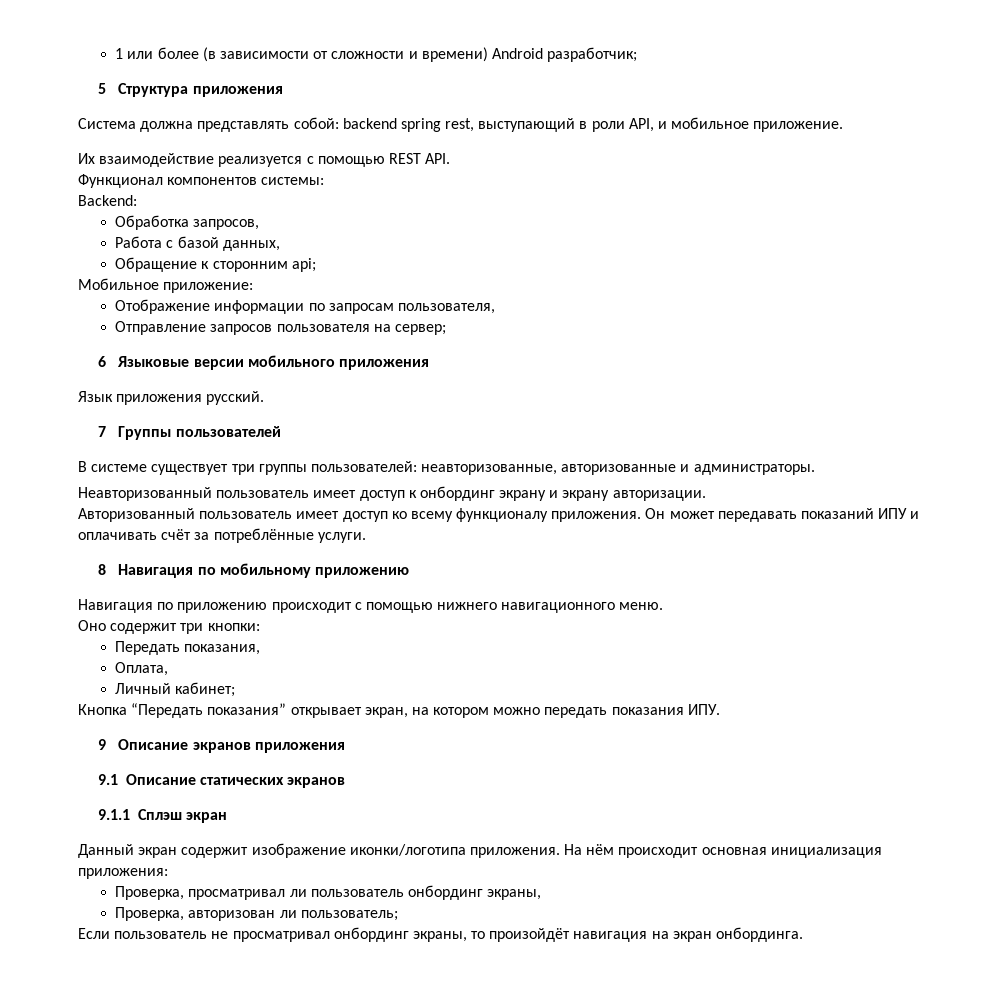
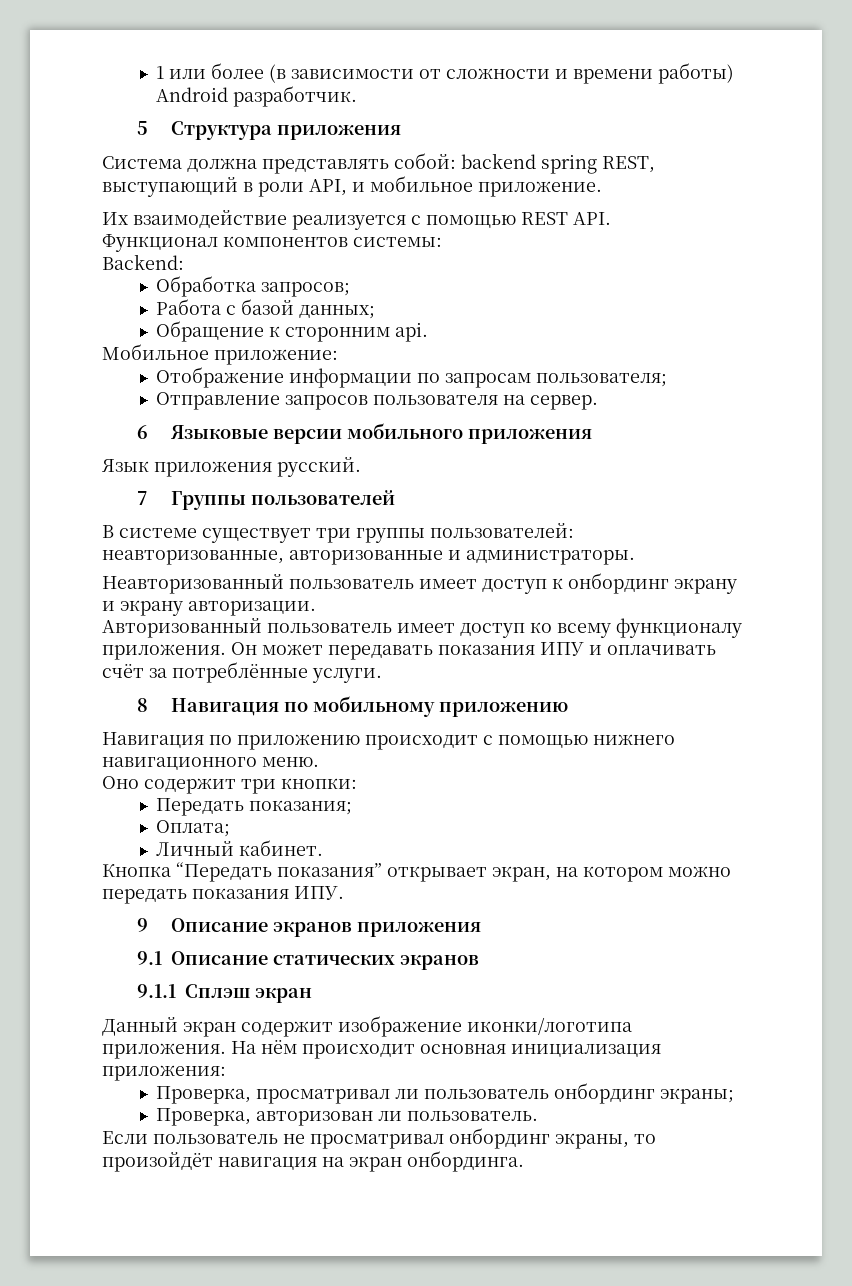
- 1 или более (в зависимости от сложности и времени) Android разработчик;
+ 1 или более (в зависимости от сложности и времени работы) Android разработчик.
- Система должна представлять собой: backend spring rest, выступающий в роли API, и мобильное приложение.
+ Система должна представлять собой: backend spring REST, выступающий в роли API, и мобильное приложение.
- Обработка запросов,
+ Обработка запросов;
- Работа с базой данных,
+ Работа с базой данных;
- Обращение к сторонним api;
+ Обращение к сторонним api.
- Отображение информации по запросам пользователя,
+ Отображение информации по запросам пользователя;
- Отправление запросов пользователя на сервер;
+ Отправление запросов пользователя на сервер.
- Он может передавать показаний ИПУ и оплачивать счёт за потреблённые услуги.
+ Он может передавать показания ИПУ и оплачивать счёт за потреблённые услуги.
- Передать показания,
- Оплата,
+ Передать показания;
+ Оплата;
- Личный кабинет;
+ Личный кабинет.
- Проверка, просматривал ли пользователь онбординг экраны,
+ Проверка, просматривал ли пользователь онбординг экраны;
- Проверка, авторизован ли пользователь;
+ Проверка, авторизован ли пользователь.

